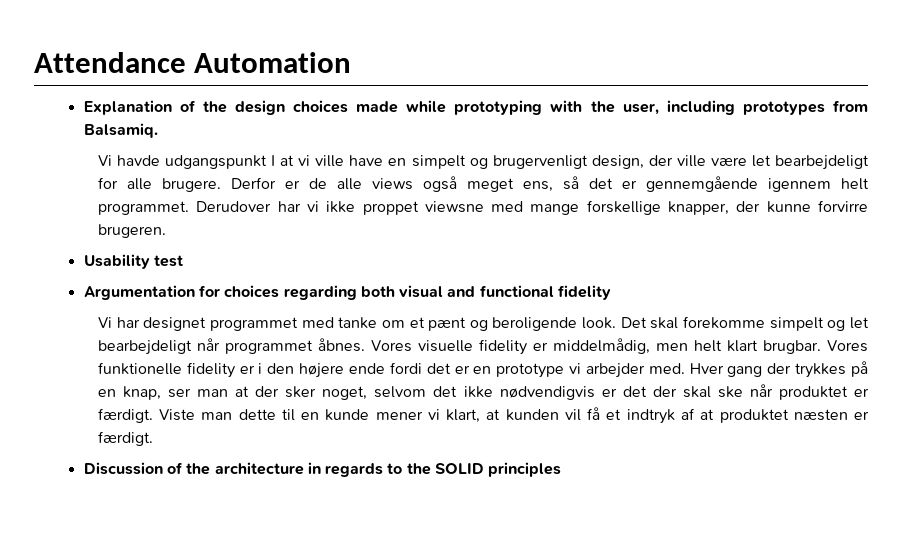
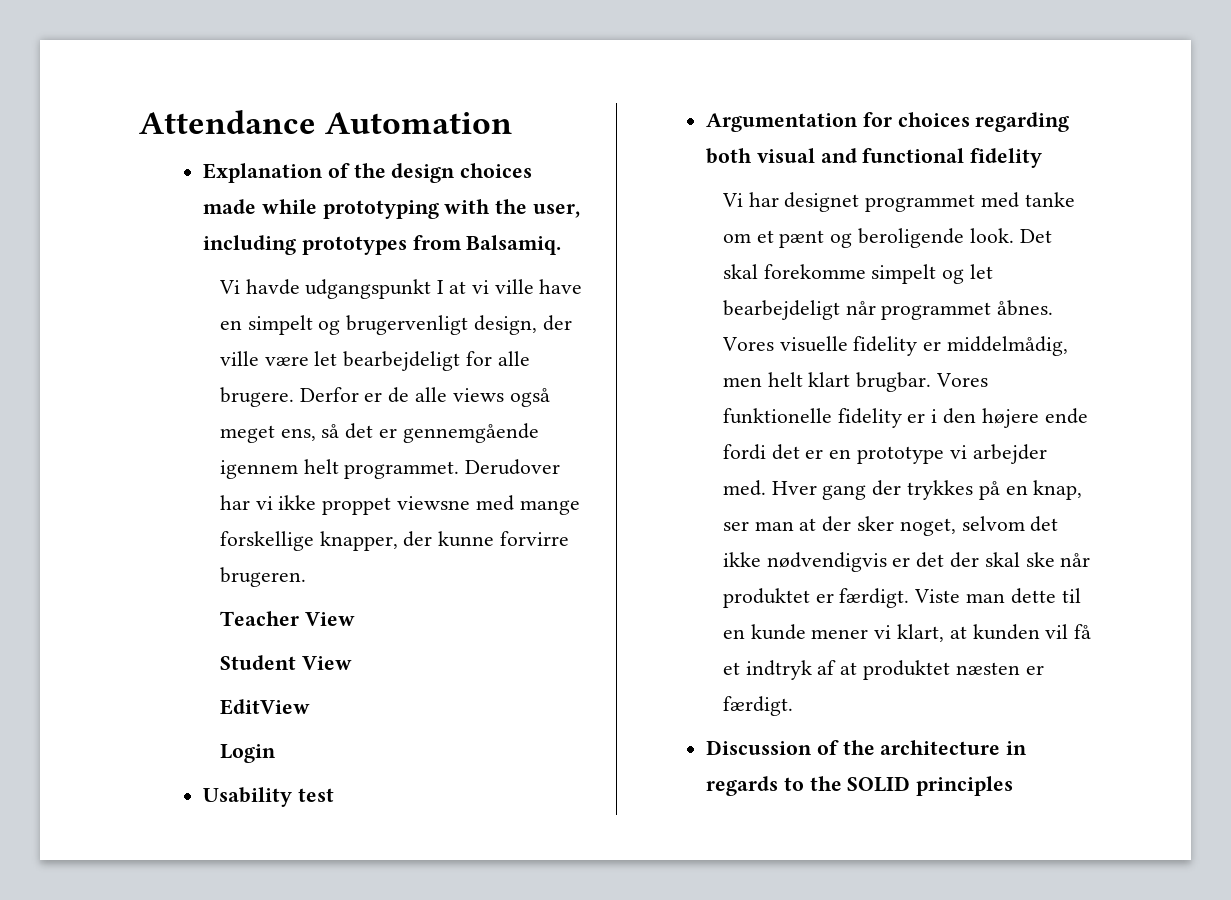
+ Teacher View
+ Student View
+ EditView
+ Login

